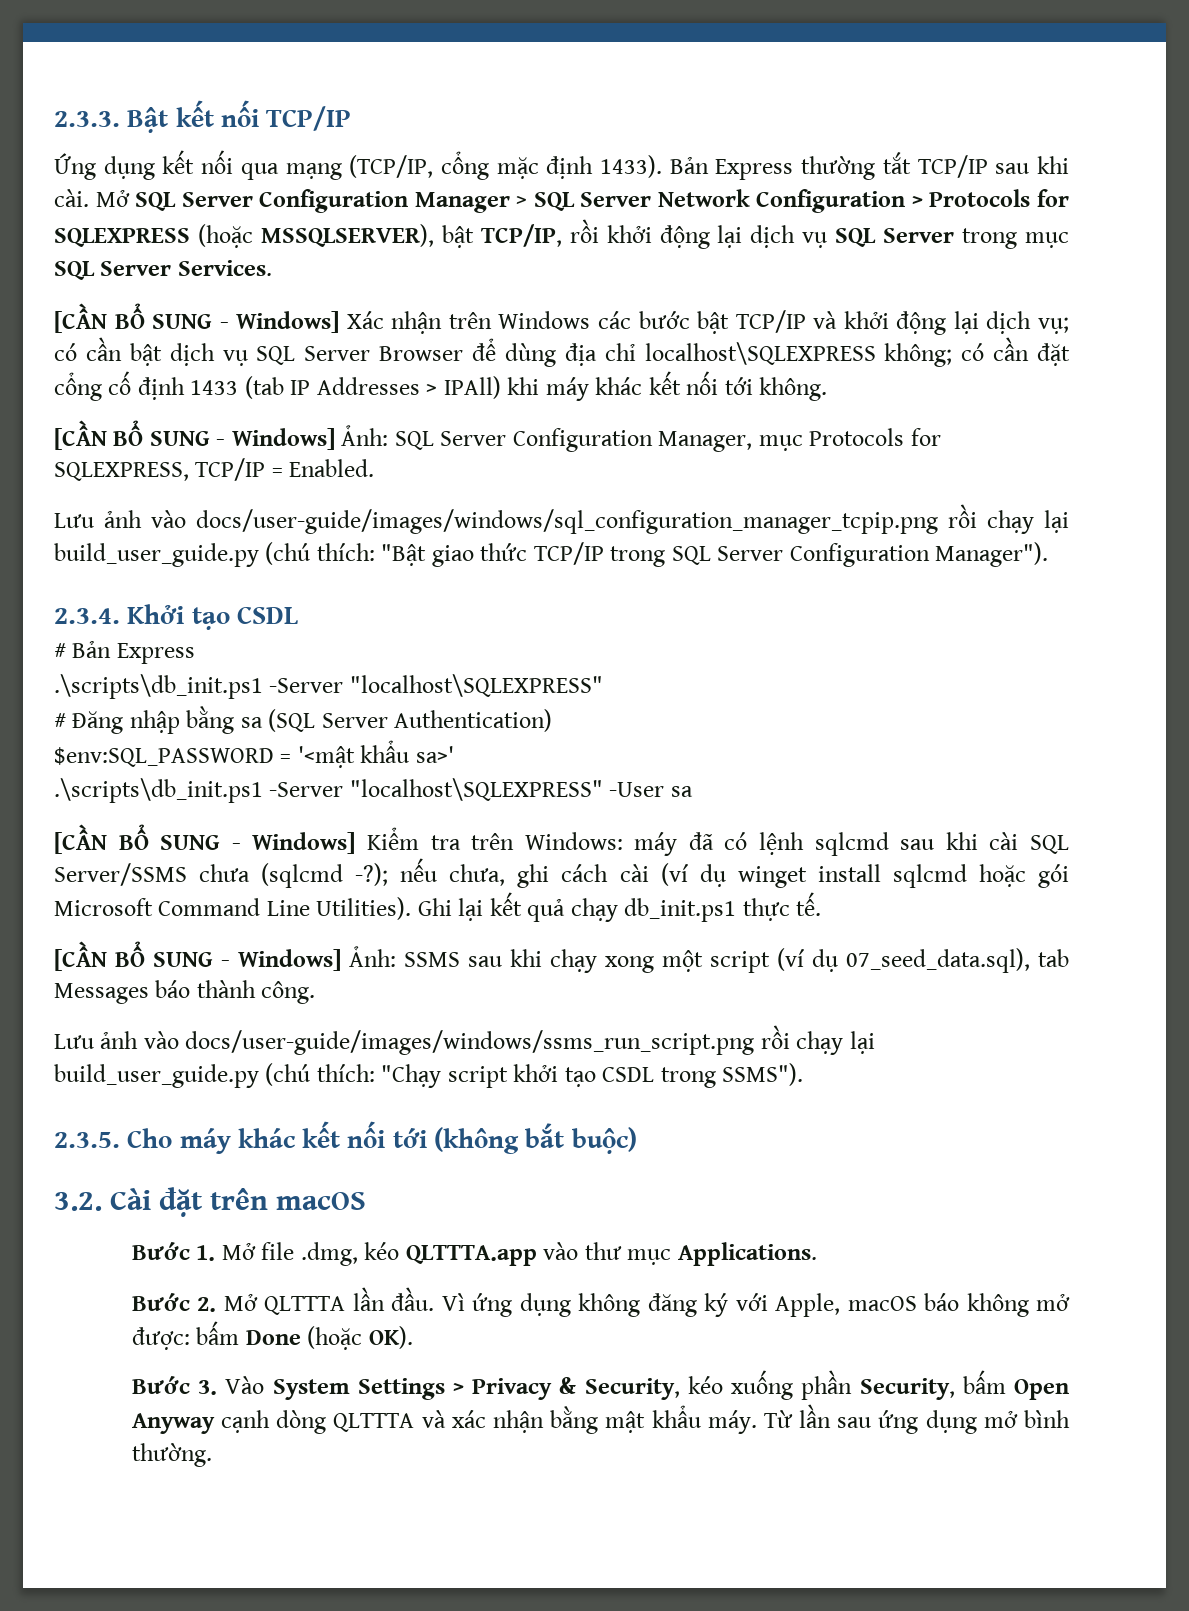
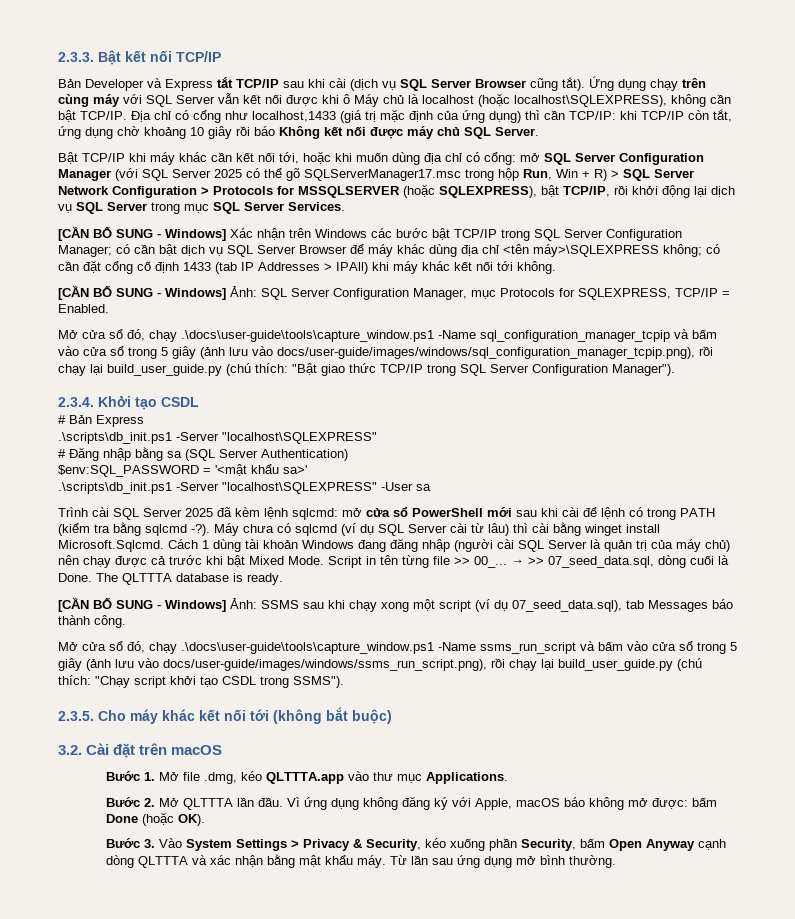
- Ứng dụng kết nối qua mạng (TCP/IP, cổng mặc định 1433). Bản Express thường tắt TCP/IP sau khi cài. Mở SQL Server Configuration Manager > SQL Server Network Configuration > Protocols for SQLEXPRESS (hoặc MSSQLSERVER), bật TCP/IP, rồi khởi động lại dịch vụ SQL Server trong mục SQL Server Services.
+ Bản Developer và Express tắt TCP/IP sau khi cài (dịch vụ SQL Server Browser cũng tắt). Ứng dụng chạy trên cùng máy với SQL Server vẫn kết nối được khi ô Máy chủ là localhost (hoặc localhost\SQLEXPRESS), không cần bật TCP/IP. Địa chỉ có cổng như localhost,1433 (giá trị mặc định của ứng dụng) thì cần TCP/IP: khi TCP/IP còn tắt, ứng dụng chờ khoảng 10 giây rồi báo Không kết nối được máy chủ SQL Server.
+ Bật TCP/IP khi máy khác cần kết nối tới, hoặc khi muốn dùng địa chỉ có cổng: mở SQL Server Configuration Manager (với SQL Server 2025 có thể gõ SQLServerManager17.msc trong hộp Run, Win + R) > SQL Server Network Configuration > Protocols for MSSQLSERVER (hoặc SQLEXPRESS), bật TCP/IP, rồi khởi động lại dịch vụ SQL Server trong mục SQL Server Services.
- [CẦN BỔ SUNG - Windows] Xác nhận trên Windows các bước bật TCP/IP và khởi động lại dịch vụ; có cần bật dịch vụ SQL Server Browser để dùng địa chỉ localhost\SQLEXPRESS không; có cần đặt cổng cố định 1433 (tab IP Addresses > IPAll) khi máy khác kết nối tới không.
+ [CẦN BỔ SUNG - Windows] Xác nhận trên Windows các bước bật TCP/IP trong SQL Server Configuration Manager; có cần bật dịch vụ SQL Server Browser để máy khác dùng địa chỉ <tên máy>\SQLEXPRESS không; có cần đặt cổng cố định 1433 (tab IP Addresses > IPAll) khi máy khác kết nối tới không.
- Lưu ảnh vào docs/user-guide/images/windows/sql_configuration_manager_tcpip.png rồi chạy lại build_user_guide.py (chú thích: "Bật giao thức TCP/IP trong SQL Server Configuration Manager").
+ Mở cửa sổ đó, chạy .\docs\user-guide\tools\capture_window.ps1 -Name sql_configuration_manager_tcpip và bấm vào cửa sổ trong 5 giây (ảnh lưu vào docs/user-guide/images/windows/sql_configuration_manager_tcpip.png), rồi chạy lại build_user_guide.py (chú thích: "Bật giao thức TCP/IP trong SQL Server Configuration Manager").
- [CẦN BỔ SUNG - Windows] Kiểm tra trên Windows: máy đã có lệnh sqlcmd sau khi cài SQL Server/SSMS chưa (sqlcmd -?); nếu chưa, ghi cách cài (ví dụ winget install sqlcmd hoặc gói Microsoft Command Line Utilities). Ghi lại kết quả chạy db_init.ps1 thực tế.
+ Trình cài SQL Server 2025 đã kèm lệnh sqlcmd: mở cửa sổ PowerShell mới sau khi cài để lệnh có trong PATH (kiểm tra bằng sqlcmd -?). Máy chưa có sqlcmd (ví dụ SQL Server cài từ lâu) thì cài bằng winget install Microsoft.Sqlcmd. Cách 1 dùng tài khoản Windows đang đăng nhập (người cài SQL Server là quản trị của máy chủ) nên chạy được cả trước khi bật Mixed Mode. Script in tên từng file >> 00_... → >> 07_seed_data.sql, dòng cuối là Done. The QLTTTA database is ready.
- Lưu ảnh vào docs/user-guide/images/windows/ssms_run_script.png rồi chạy lại build_user_guide.py (chú thích: "Chạy script khởi tạo CSDL trong SSMS").
+ Mở cửa sổ đó, chạy .\docs\user-guide\tools\capture_window.ps1 -Name ssms_run_script và bấm vào cửa sổ trong 5 giây (ảnh lưu vào docs/user-guide/images/windows/ssms_run_script.png), rồi chạy lại build_user_guide.py (chú thích: "Chạy script khởi tạo CSDL trong SSMS").

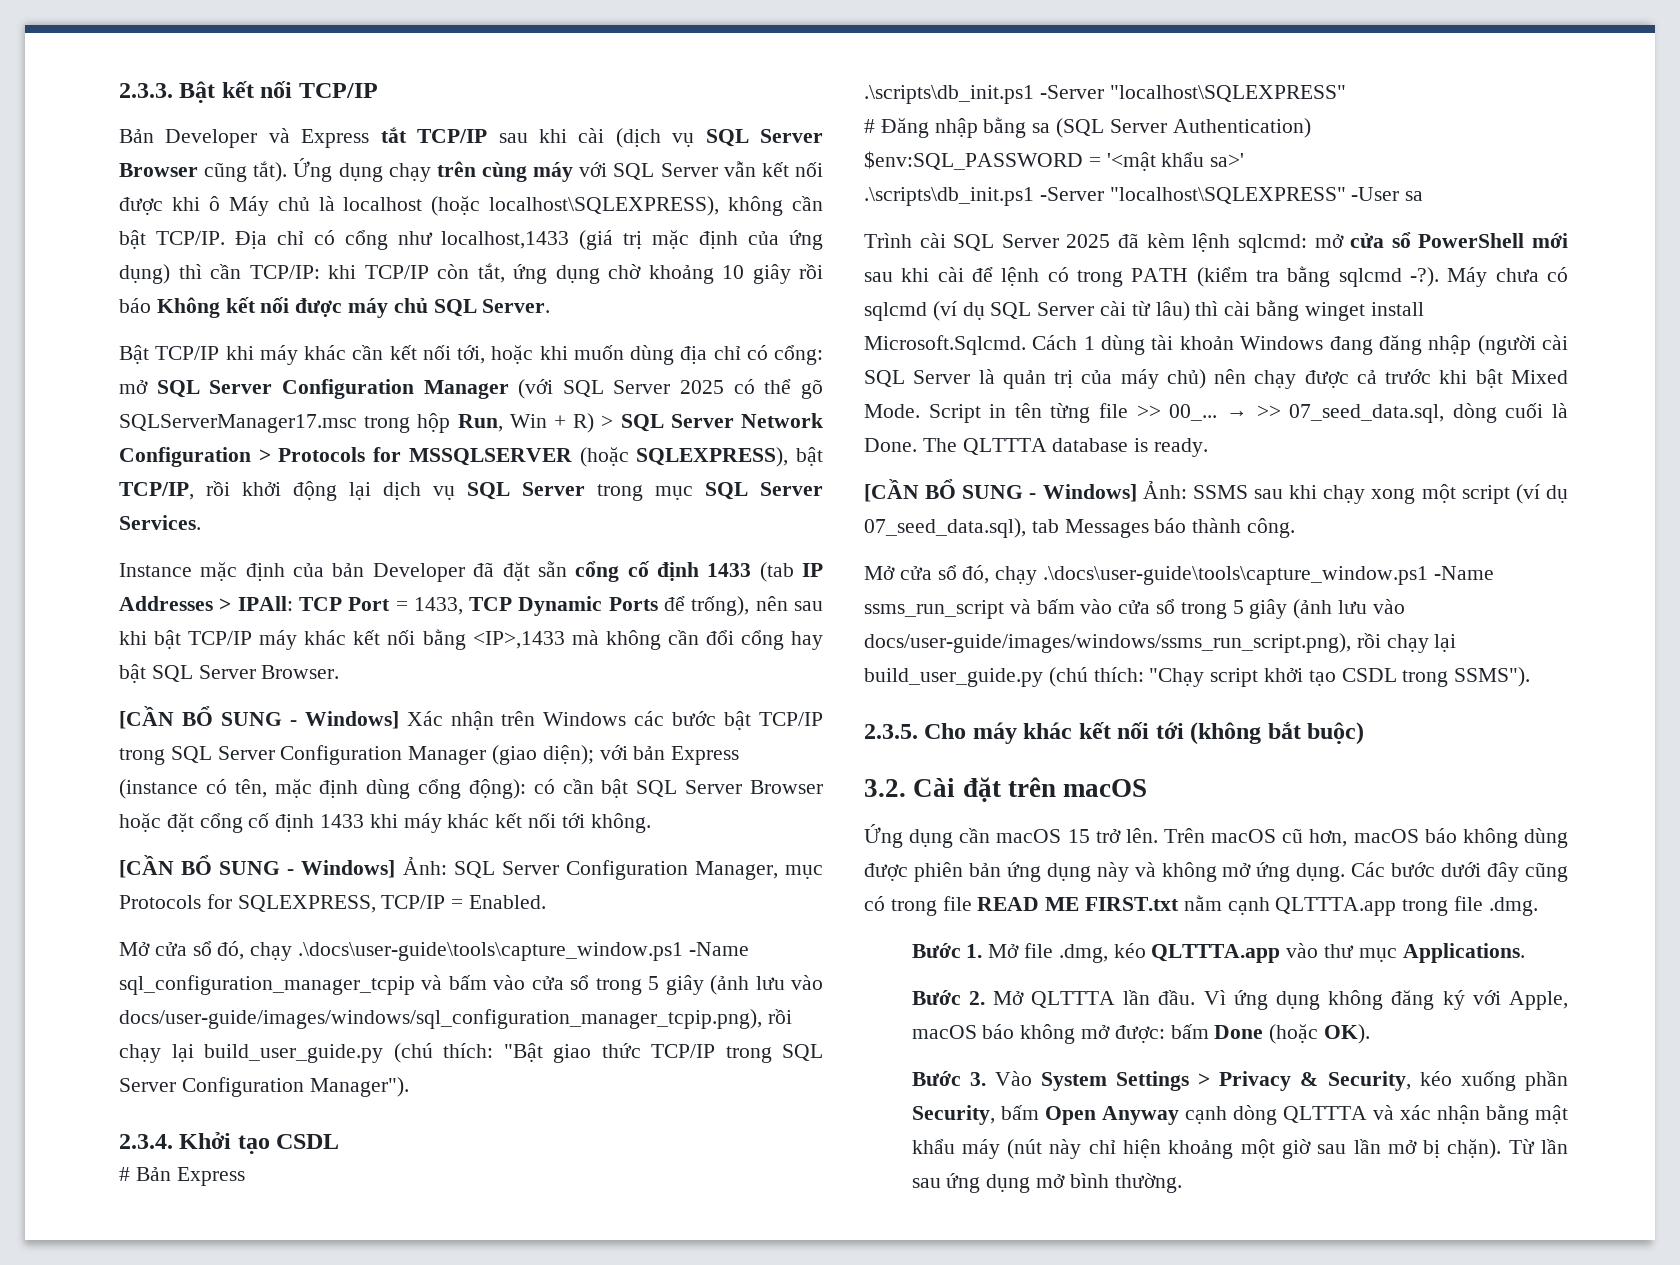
+ Instance mặc định của bản Developer đã đặt sẵn cổng cố định 1433 (tab IP Addresses > IPAll: TCP Port = 1433, TCP Dynamic Ports để trống), nên sau khi bật TCP/IP máy khác kết nối bằng <IP>,1433 mà không cần đổi cổng hay bật SQL Server Browser.
- [CẦN BỔ SUNG - Windows] Xác nhận trên Windows các bước bật TCP/IP trong SQL Server Configuration Manager; có cần bật dịch vụ SQL Server Browser để máy khác dùng địa chỉ <tên máy>\SQLEXPRESS không; có cần đặt cổng cố định 1433 (tab IP Addresses > IPAll) khi máy khác kết nối tới không.
+ [CẦN BỔ SUNG - Windows] Xác nhận trên Windows các bước bật TCP/IP trong SQL Server Configuration Manager (giao diện); với bản Express (instance có tên, mặc định dùng cổng động): có cần bật SQL Server Browser hoặc đặt cổng cố định 1433 khi máy khác kết nối tới không.
+ Ứng dụng cần macOS 15 trở lên. Trên macOS cũ hơn, macOS báo không dùng được phiên bản ứng dụng này và không mở ứng dụng. Các bước dưới đây cũng có trong file READ ME FIRST.txt nằm cạnh QLTTTA.app trong file .dmg.
- Bước 3. Vào System Settings > Privacy & Security, kéo xuống phần Security, bấm Open Anyway cạnh dòng QLTTTA và xác nhận bằng mật khẩu máy.
+ Bước 3. Vào System Settings > Privacy & Security, kéo xuống phần Security, bấm Open Anyway cạnh dòng QLTTTA và xác nhận bằng mật khẩu máy (nút này chỉ hiện khoảng một giờ sau lần mở bị chặn).

